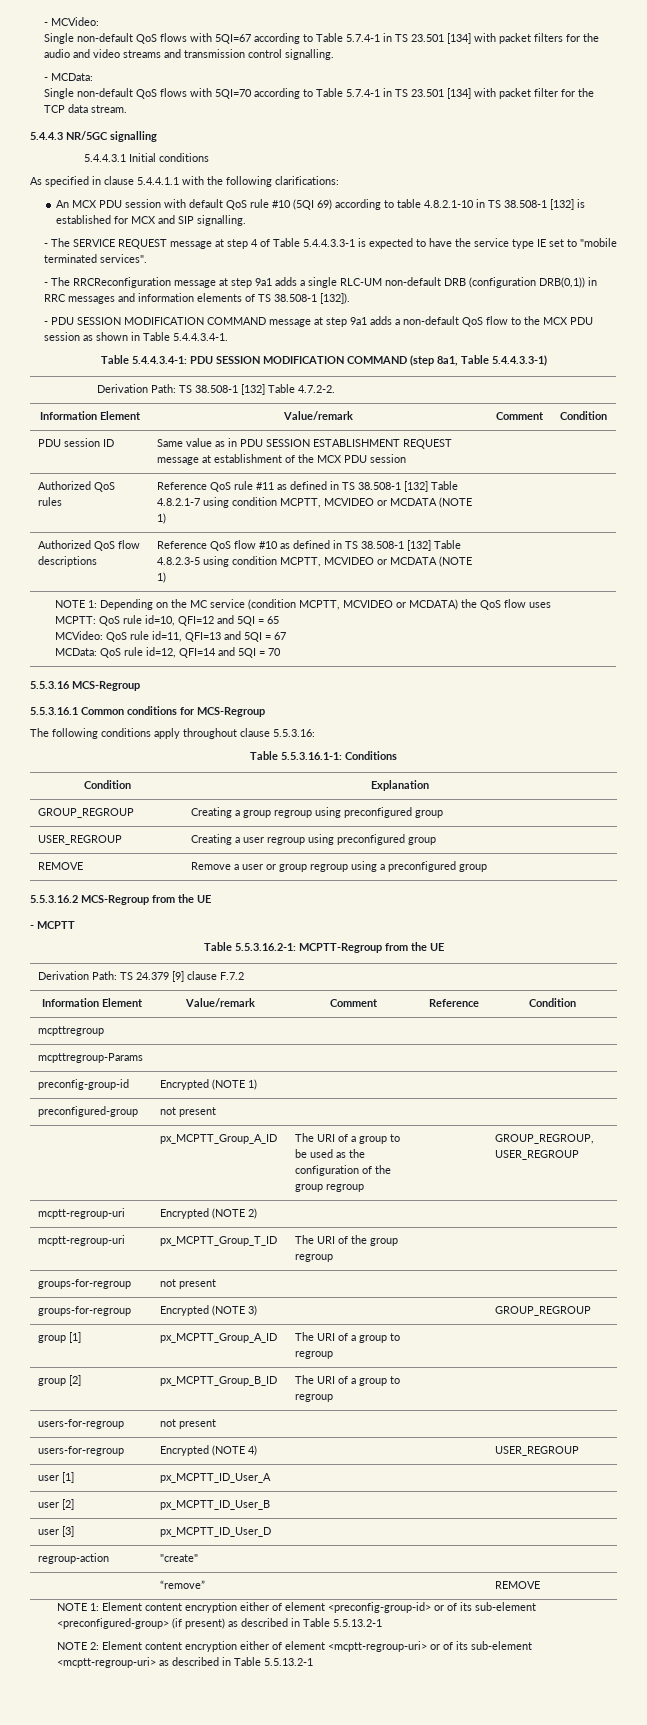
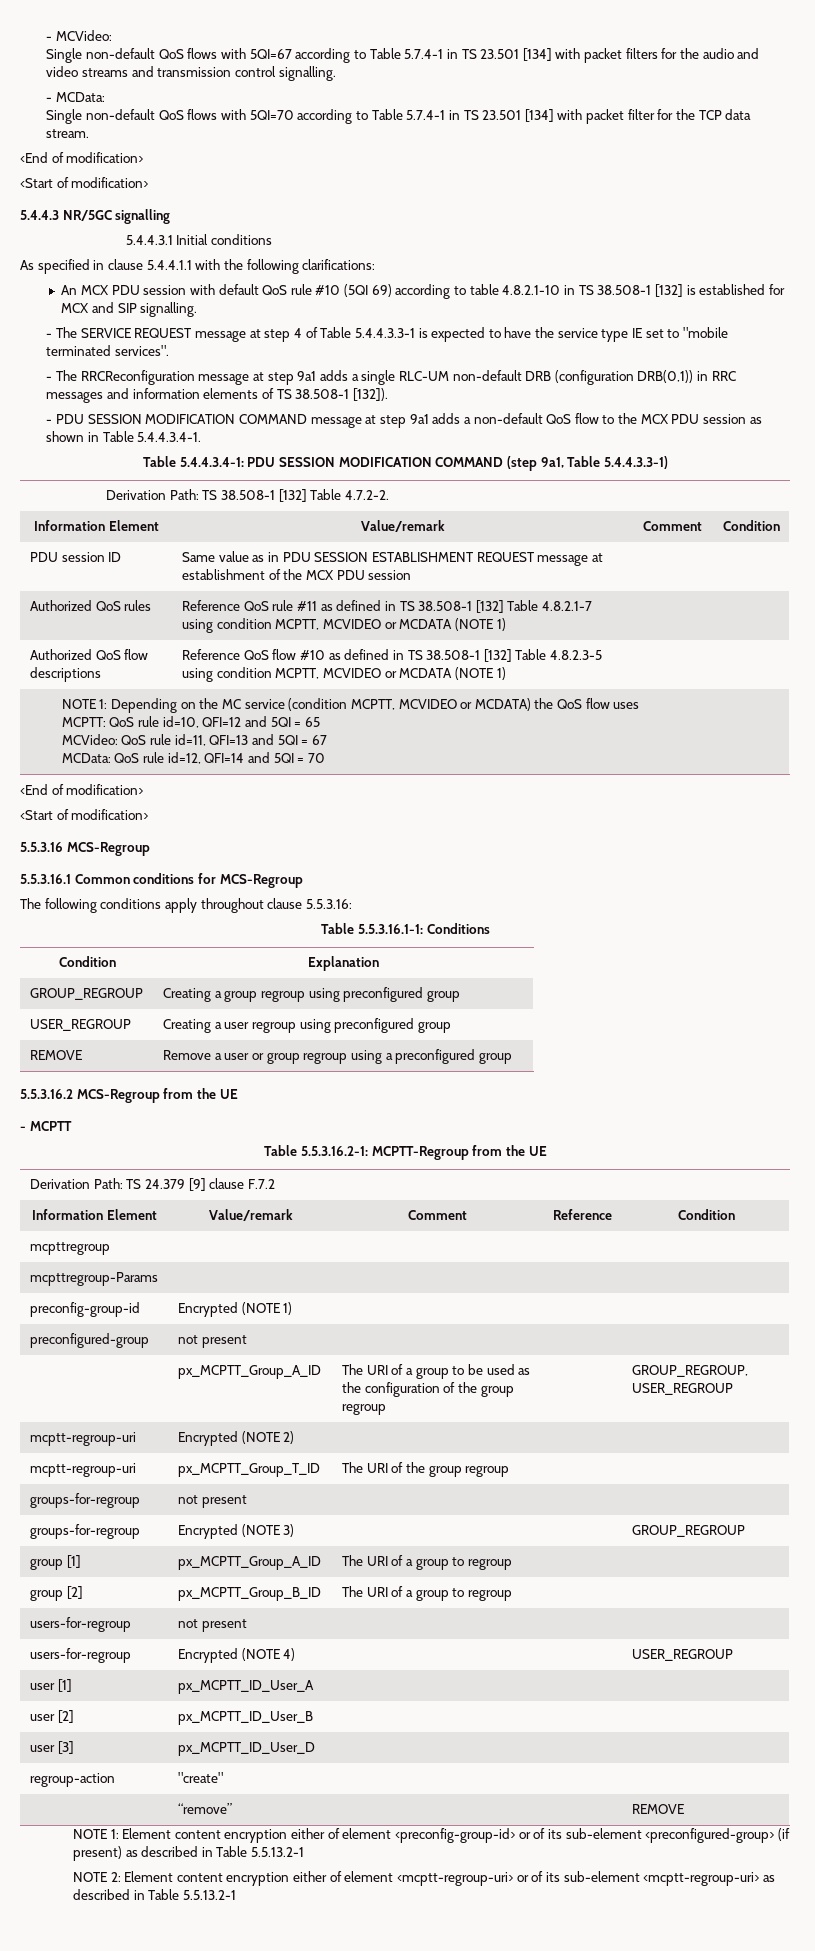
  Single non-default QoS flows with 5QI=70 according to Table 5.7.4-1 in TS 23.501 [134] with packet filter for the TCP data stream.
+ <End of modification>
+ <Start of modification>
- Table 5.4.4.3.4-1: PDU SESSION MODIFICATION COMMAND (step 8a1, Table 5.4.4.3.3-1)
+ Table 5.4.4.3.4-1: PDU SESSION MODIFICATION COMMAND (step 9a1, Table 5.4.4.3.3-1)
  MCData: QoS rule id=12, QFI=14 and 5QI = 70
+ <End of modification>
+ <Start of modification>

